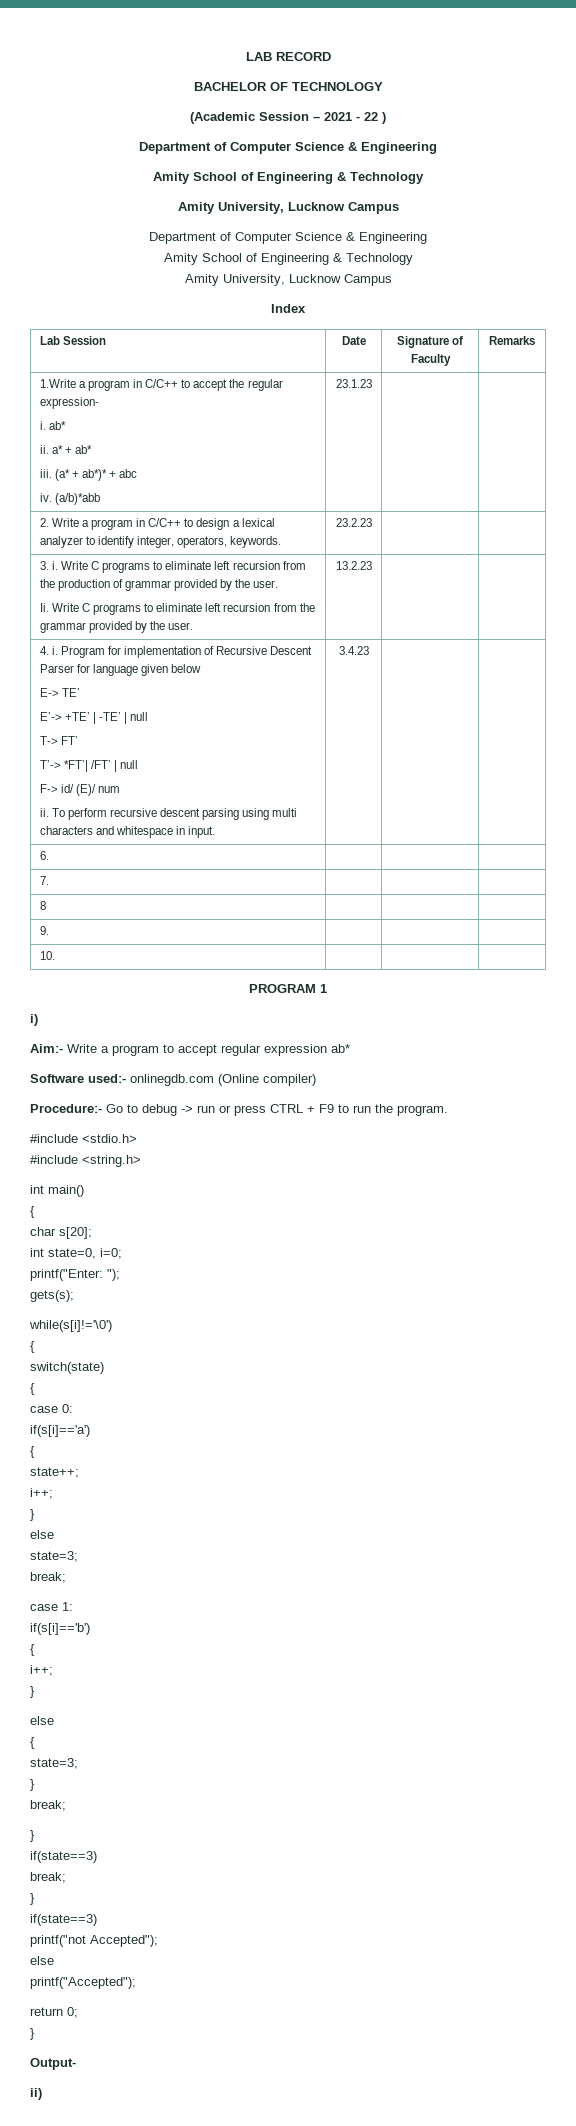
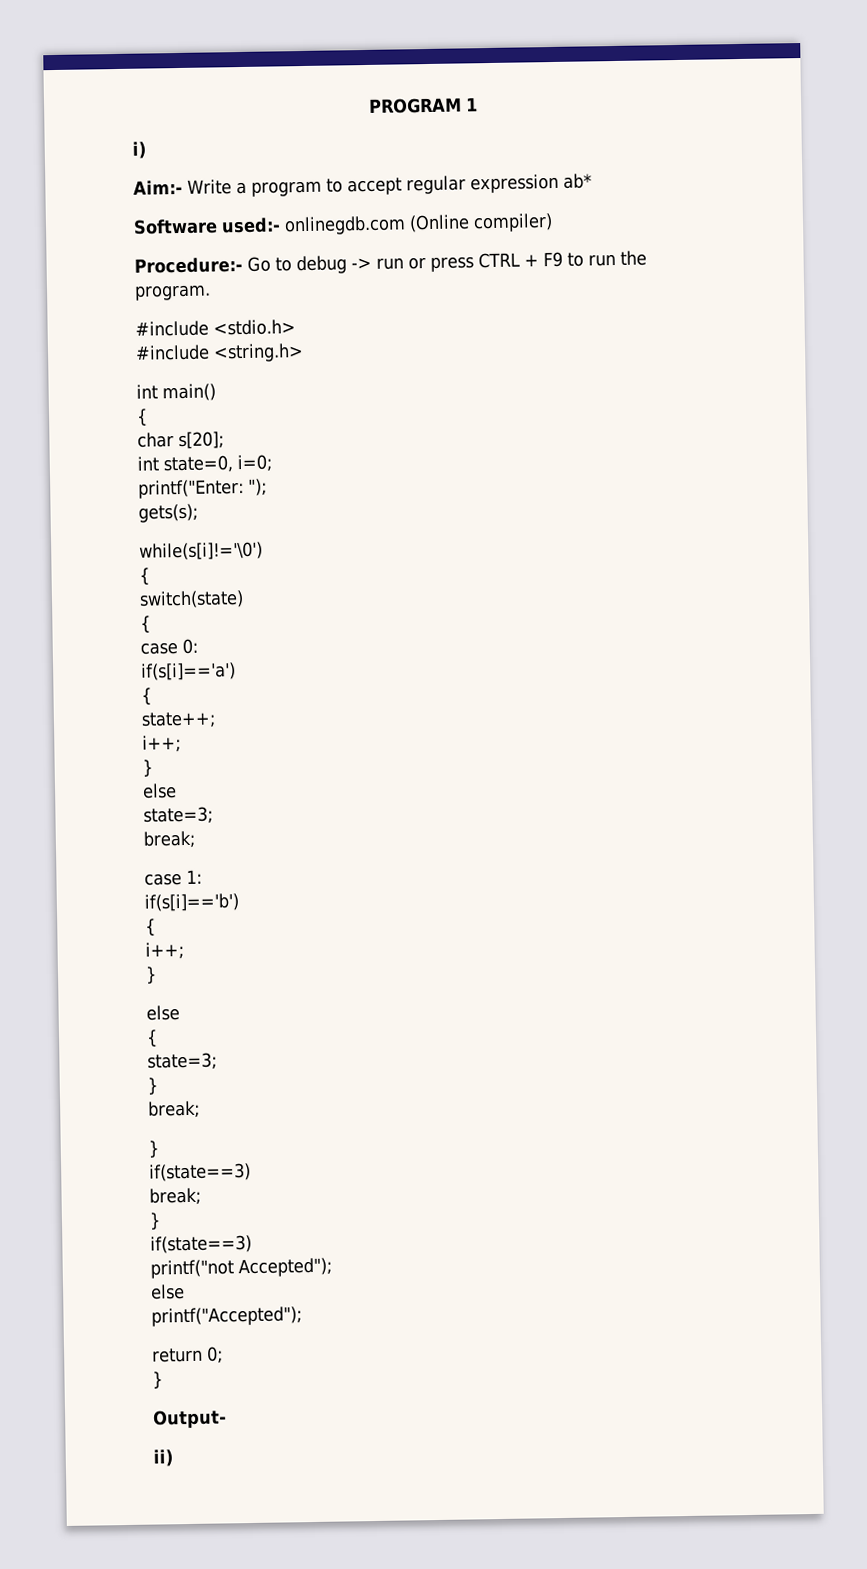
- LAB RECORD
- BACHELOR OF TECHNOLOGY
- (Academic Session – 2021 - 22 )
- Department of Computer Science & Engineering
- Amity School of Engineering & Technology
- Amity University, Lucknow Campus
- Department of Computer Science & Engineering
- Amity School of Engineering & Technology
- Amity University, Lucknow Campus
- Index
- Lab Session | Date | Signature of Faculty | Remarks
- 1.Write a program in C/C++ to accept the regular expression-
- i. ab*
- ii. a* + ab*
- iii. (a* + ab*)* + abc
- iv. (a/b)*abb | 23.1.23 | |
- 2. Write a program in C/C++ to design a lexical analyzer to identify integer, operators, keywords. | 23.2.23 | |
- 3. i. Write C programs to eliminate left recursion from the production of grammar provided by the user.
- Ii. Write C programs to eliminate left recursion from the grammar provided by the user. | 13.2.23 | |
- 4. i. Program for implementation of Recursive Descent Parser for language given below
- E-> TE’
- E’-> +TE’ | -TE’ | null
- T-> FT’
- T’-> *FT’| /FT’ | null
- F-> id/ (E)/ num
- ii. To perform recursive descent parsing using multi characters and whitespace in input. | 3.4.23 | |
- 6. | | |
- 7. | | |
- 8 | | |
- 9. | | |
- 10. | | |

